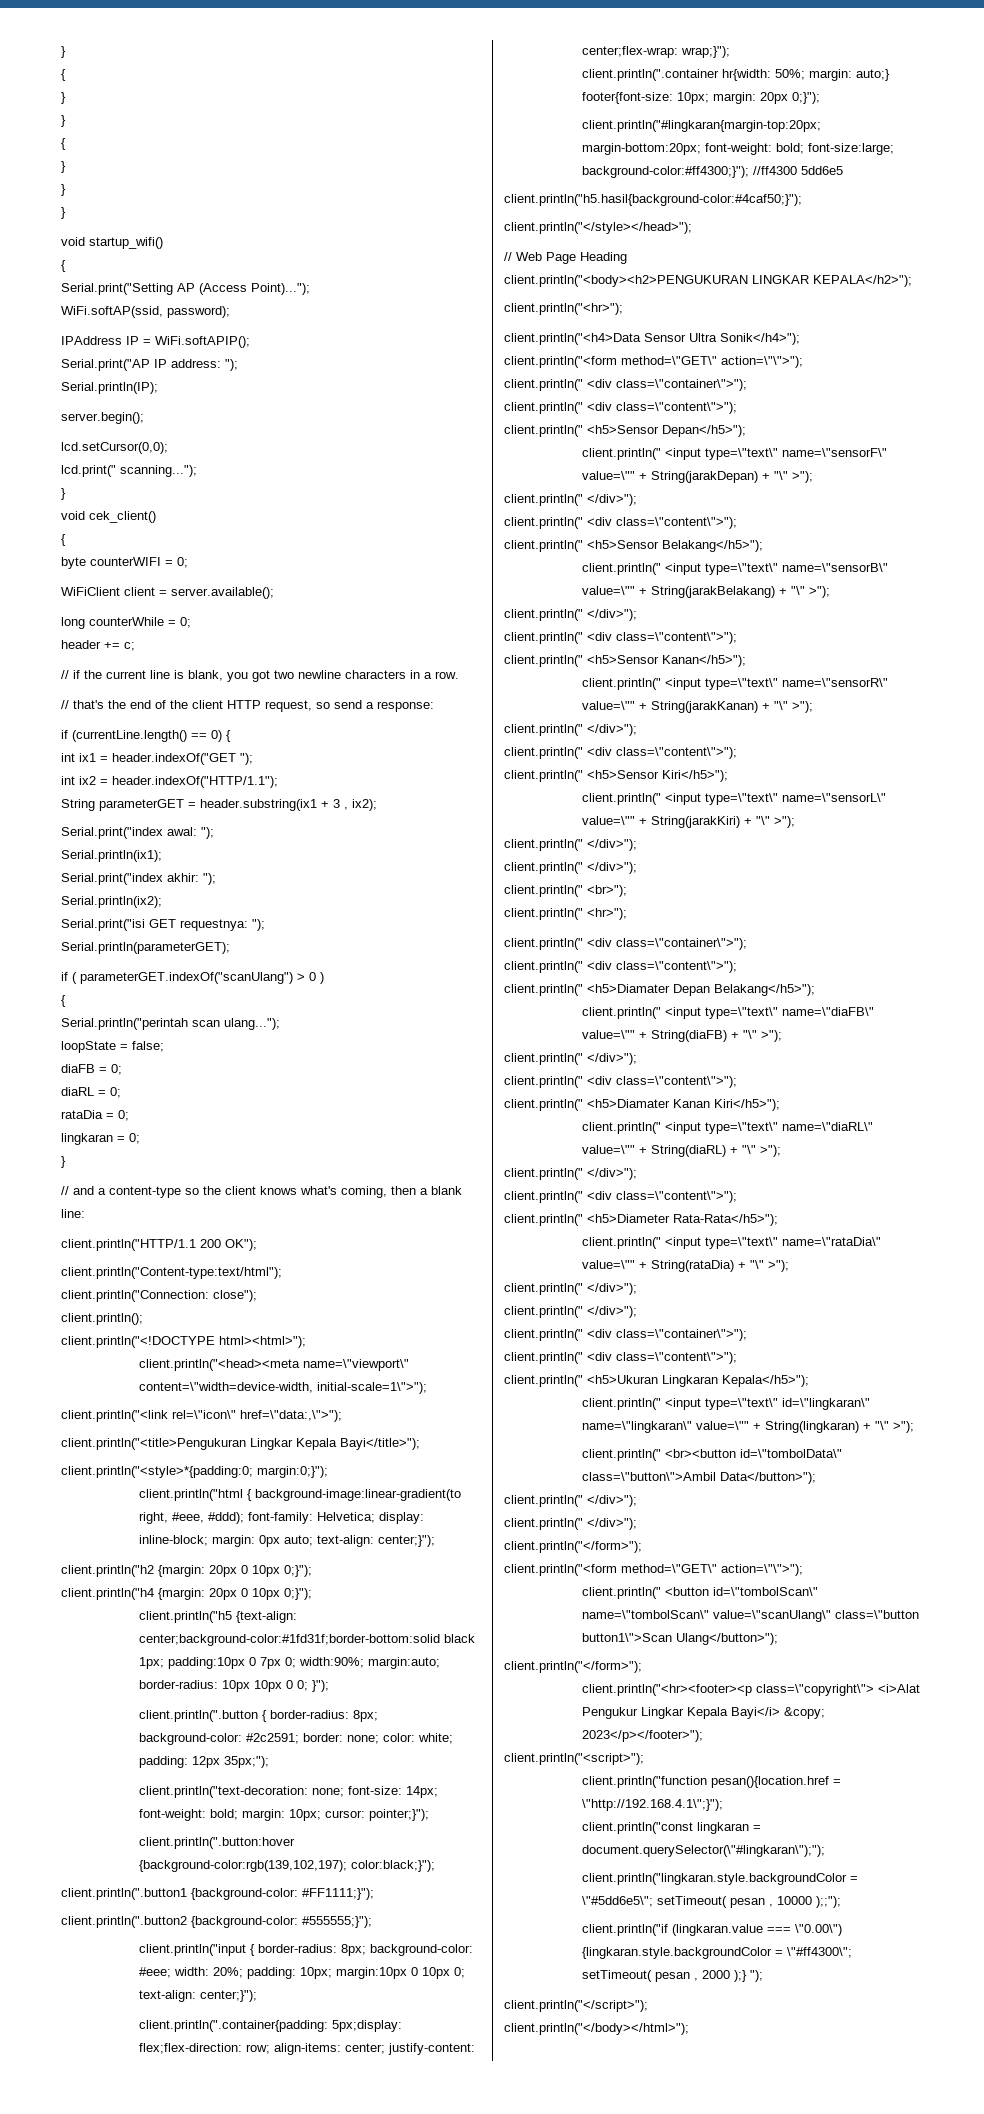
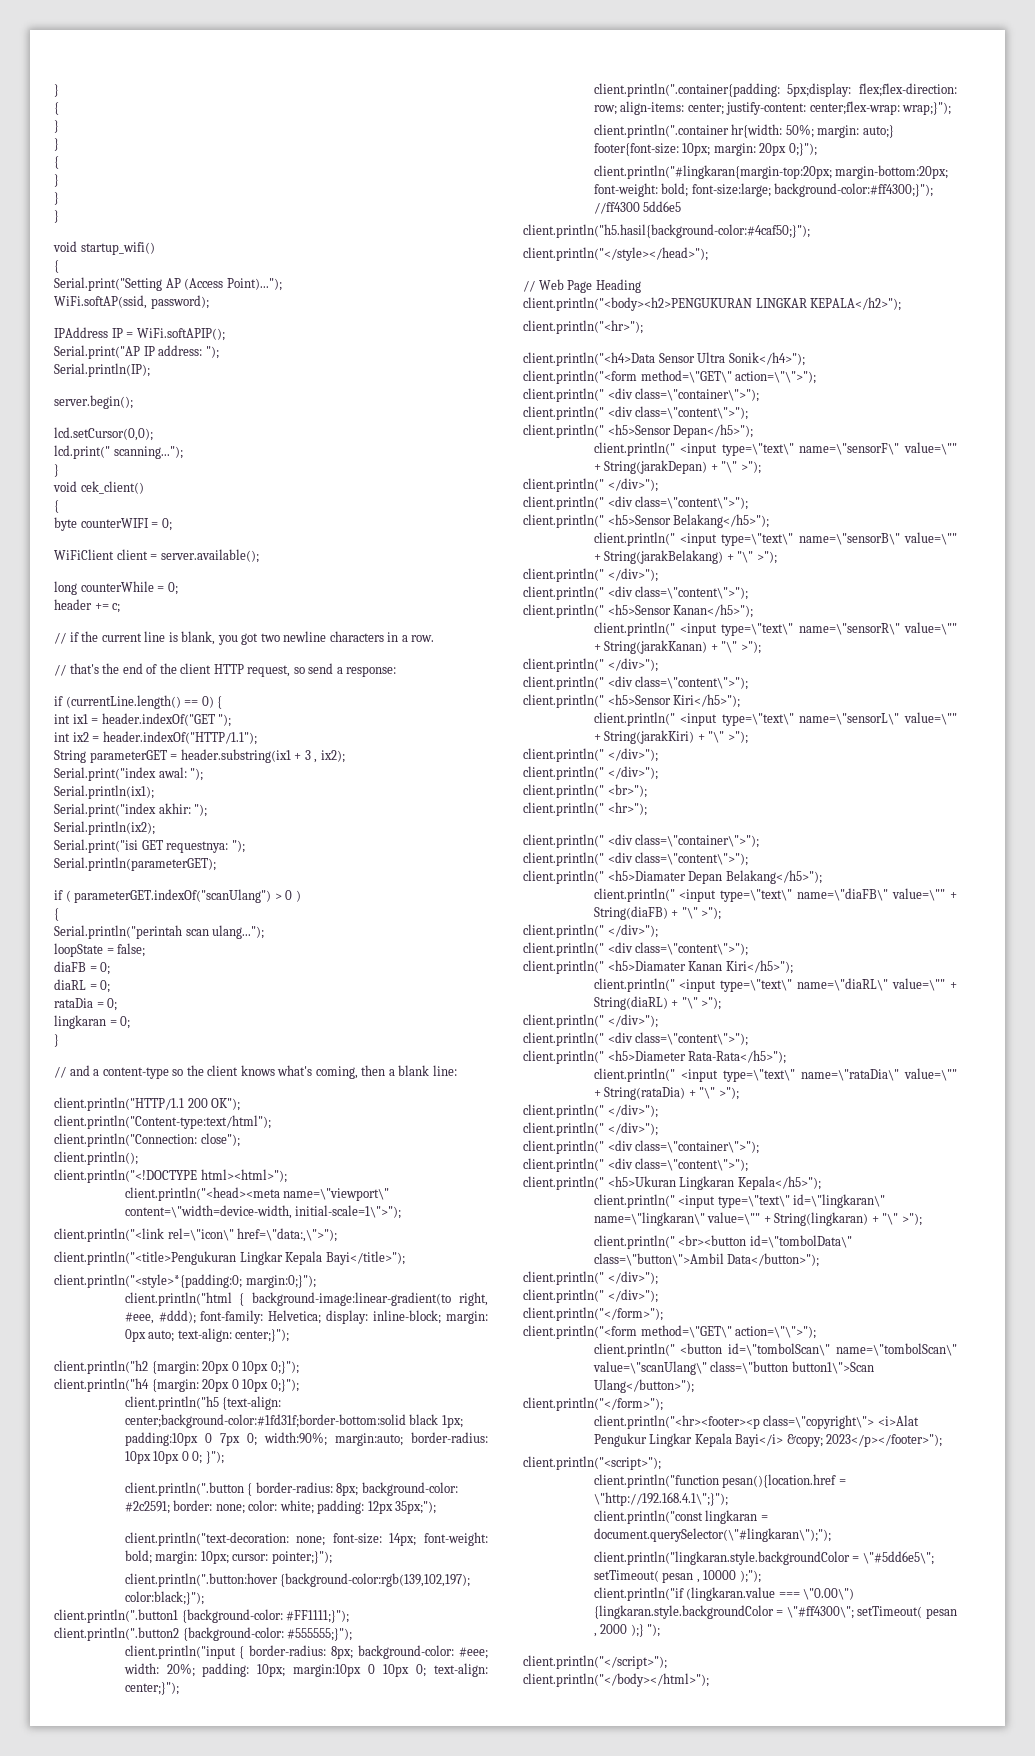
- client.println("lingkaran.style.backgroundColor = \"#5dd6e5\"; setTimeout( pesan , 10000 );;");
+ client.println("lingkaran.style.backgroundColor = \"#5dd6e5\"; setTimeout( pesan , 10000 );");

